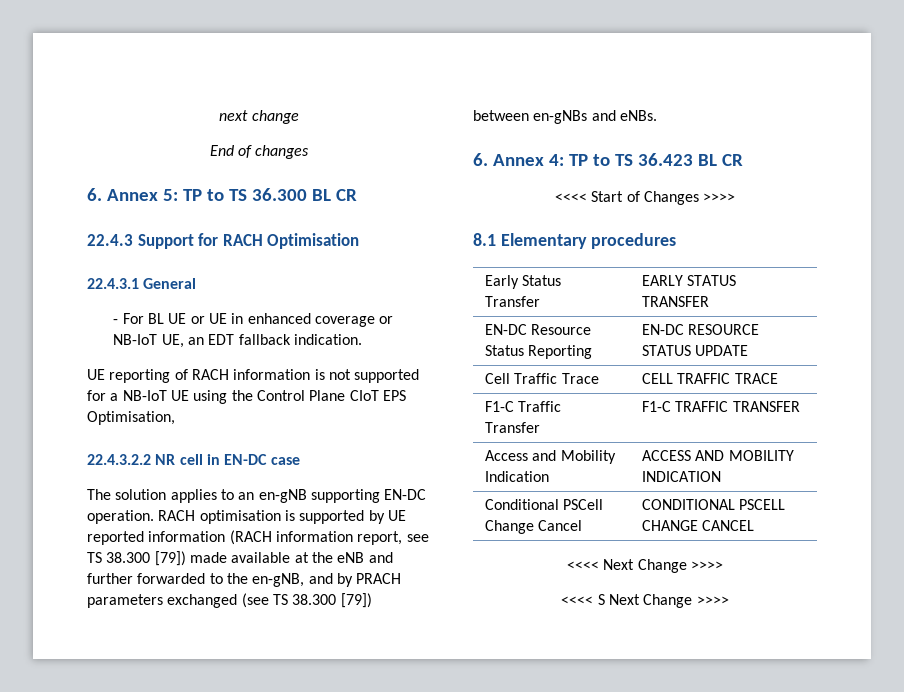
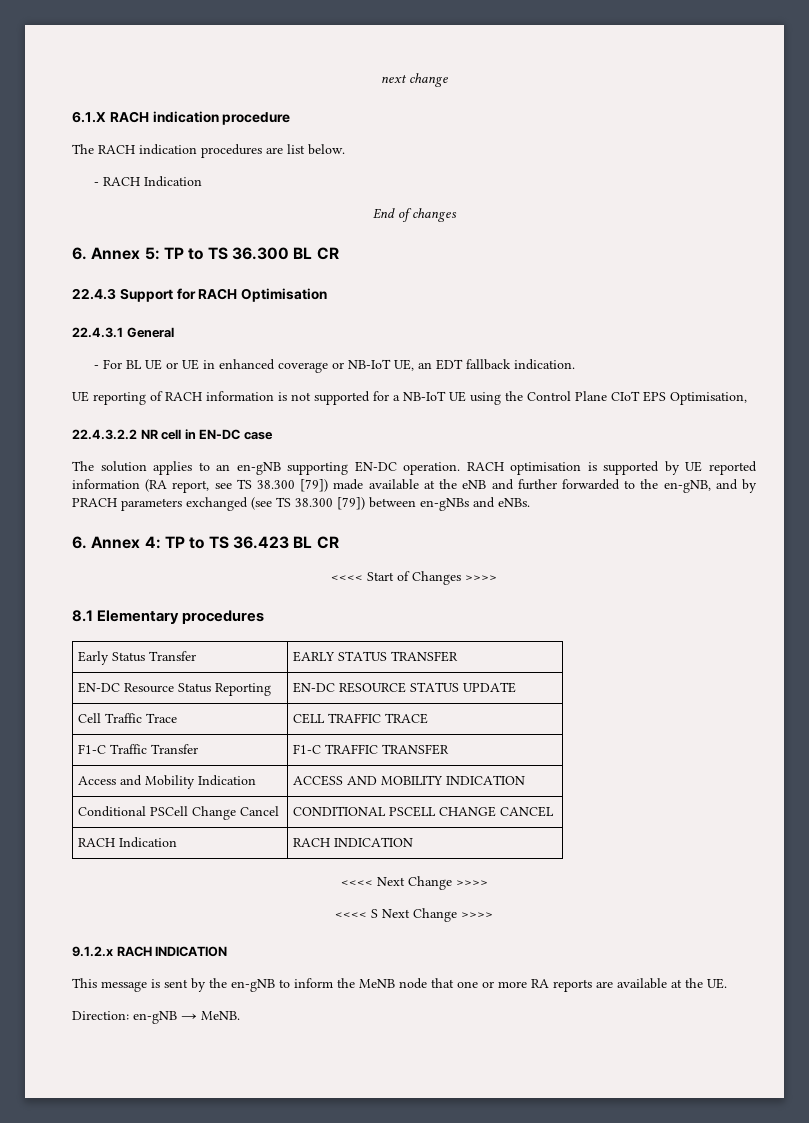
+ 6.1.X RACH indication procedure
+ The RACH indication procedures are list below.
+ - RACH Indication
- RACH optimisation is supported by UE reported information (RACH information report, see TS 38.300 [79]) made available at the eNB and further forwarded to the en-gNB, and by PRACH parameters exchanged (see TS 38.300 [79]) between en-gNBs and eNBs.
+ RACH optimisation is supported by UE reported information (RA report, see TS 38.300 [79]) made available at the eNB and further forwarded to the en-gNB, and by PRACH parameters exchanged (see TS 38.300 [79]) between en-gNBs and eNBs.
+ RACH Indication | RACH INDICATION
+ 9.1.2.x RACH INDICATION
+ This message is sent by the en-gNB to inform the MeNB node that one or more RA reports are available at the UE.
+ Direction: en-gNB → MeNB.

